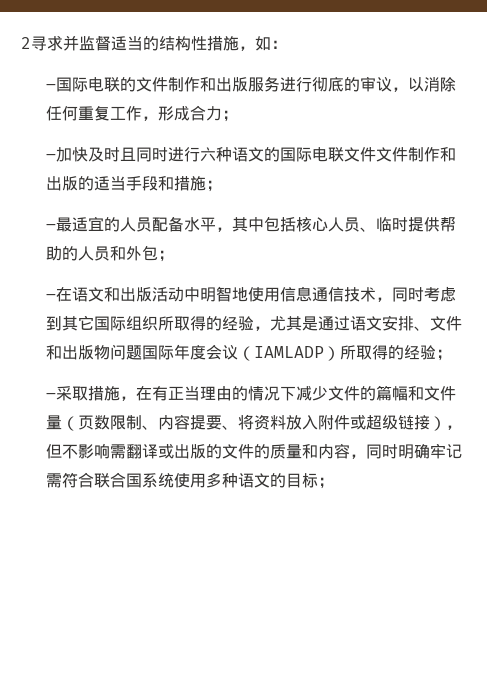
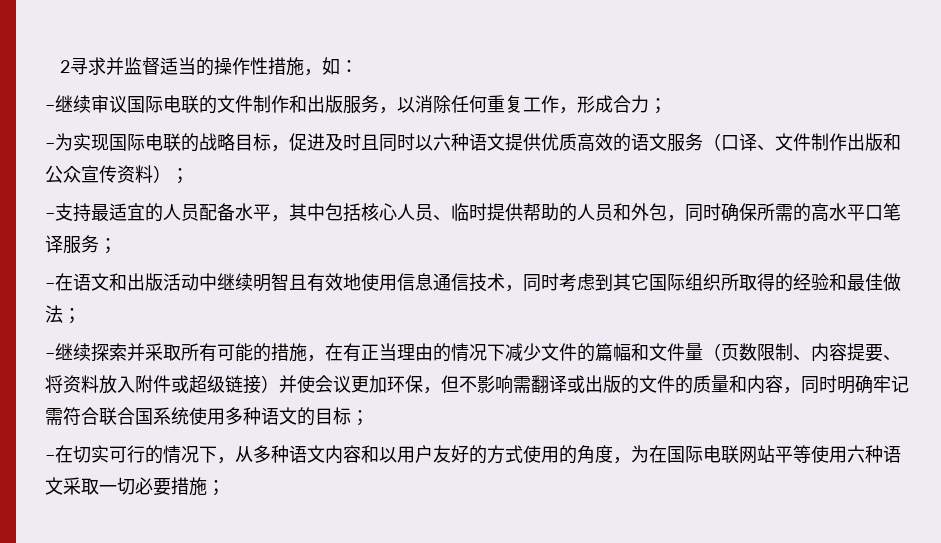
- 2寻求并监督适当的结构性措施，如：
+ 2寻求并监督适当的操作性措施，如：
- –国际电联的文件制作和出版服务进行彻底的审议，以消除任何重复工作，形成合力；
+ –继续审议国际电联的文件制作和出版服务，以消除任何重复工作，形成合力；
- –加快及时且同时进行六种语文的国际电联文件文件制作和出版的适当手段和措施；
- –最适宜的人员配备水平，其中包括核心人员、临时提供帮助的人员和外包；
+ –为实现国际电联的战略目标，促进及时且同时以六种语文提供优质高效的语文服务（口译、文件制作出版和公众宣传资料）；
+ –支持最适宜的人员配备水平，其中包括核心人员、临时提供帮助的人员和外包，同时确保所需的高水平口笔译服务；
- –在语文和出版活动中明智地使用信息通信技术，同时考虑到其它国际组织所取得的经验，尤其是通过语文安排、文件和出版物问题国际年度会议（IAMLADP）所取得的经验；
- –采取措施，在有正当理由的情况下减少文件的篇幅和文件量（页数限制、内容提要、将资料放入附件或超级链接），但不影响需翻译或出版的文件的质量和内容，同时明确牢记需符合联合国系统使用多种语文的目标；
+ –在语文和出版活动中继续明智且有效地使用信息通信技术，同时考虑到其它国际组织所取得的经验和最佳做法；
+ –继续探索并采取所有可能的措施，在有正当理由的情况下减少文件的篇幅和文件量（页数限制、内容提要、将资料放入附件或超级链接）并使会议更加环保，但不影响需翻译或出版的文件的质量和内容，同时明确牢记需符合联合国系统使用多种语文的目标；
+ –在切实可行的情况下，从多种语文内容和以用户友好的方式使用的角度，为在国际电联网站平等使用六种语文采取一切必要措施；

